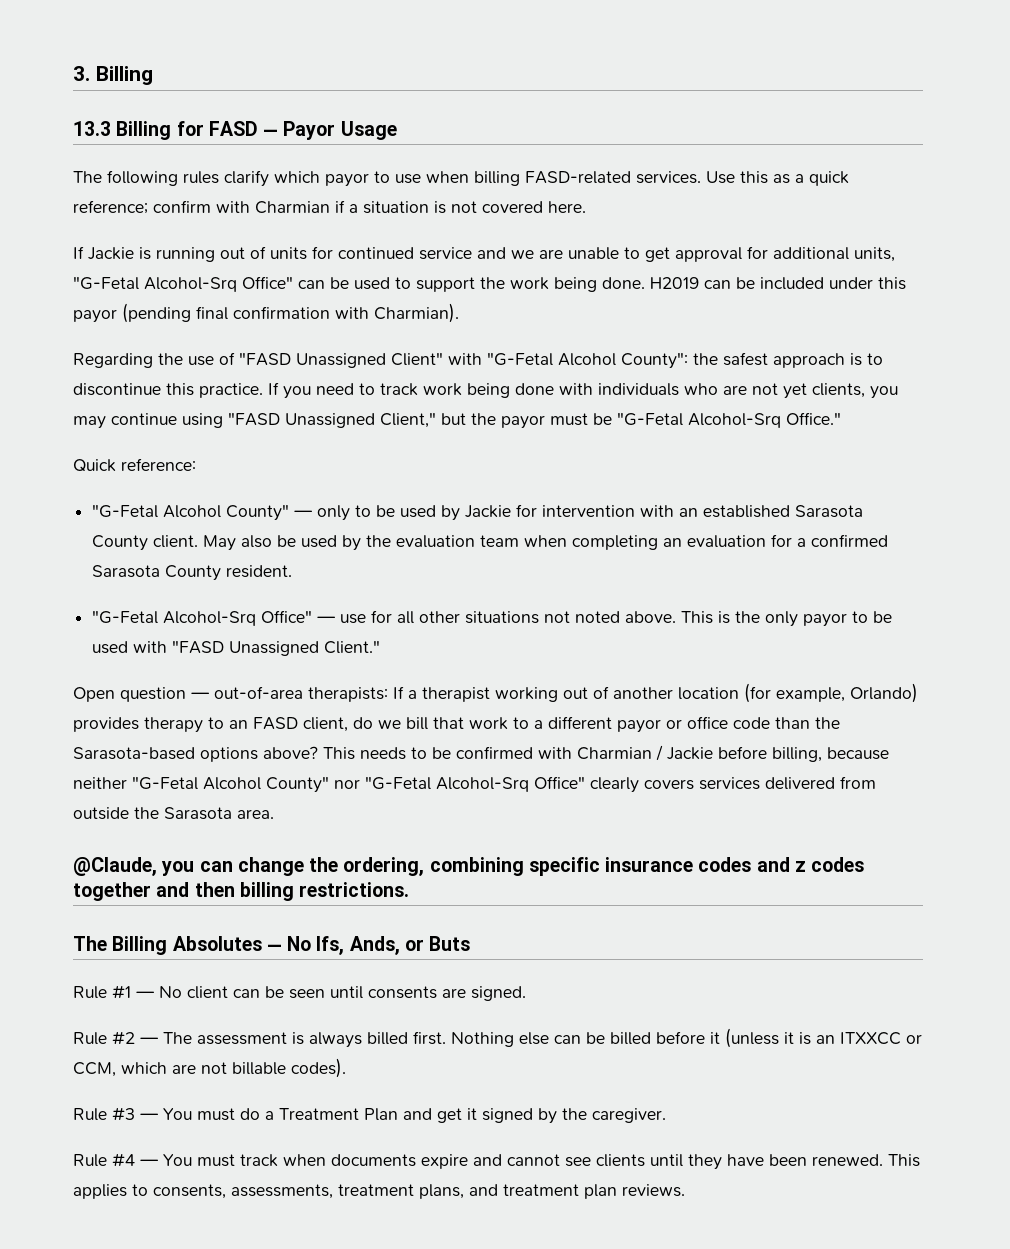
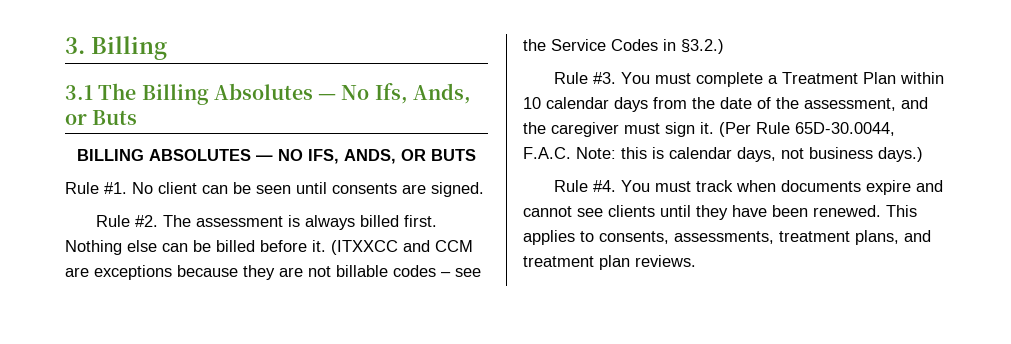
- 13.3 Billing for FASD — Payor Usage
- The following rules clarify which payor to use when billing FASD-related services. Use this as a quick reference; confirm with Charmian if a situation is not covered here.
- If Jackie is running out of units for continued service and we are unable to get approval for additional units, "G-Fetal Alcohol-Srq Office" can be used to support the work being done. H2019 can be included under this payor (pending final confirmation with Charmian).
- Regarding the use of "FASD Unassigned Client" with "G-Fetal Alcohol County": the safest approach is to discontinue this practice. If you need to track work being done with individuals who are not yet clients, you may continue using "FASD Unassigned Client," but the payor must be "G-Fetal Alcohol-Srq Office."
- Quick reference:
- "G-Fetal Alcohol County" — only to be used by Jackie for intervention with an established Sarasota County client. May also be used by the evaluation team when completing an evaluation for a confirmed Sarasota County resident.
- "G-Fetal Alcohol-Srq Office" — use for all other situations not noted above. This is the only payor to be used with "FASD Unassigned Client."
- Open question — out-of-area therapists: If a therapist working out of another location (for example, Orlando) provides therapy to an FASD client, do we bill that work to a different payor or office code than the Sarasota-based options above? This needs to be confirmed with Charmian / Jackie before billing, because neither "G-Fetal Alcohol County" nor "G-Fetal Alcohol-Srq Office" clearly covers services delivered from outside the Sarasota area.
- @Claude, you can change the ordering, combining specific insurance codes and z codes together and then billing restrictions.
- The Billing Absolutes — No Ifs, Ands, or Buts
+ 3.1 The Billing Absolutes — No Ifs, Ands, or Buts
- Rule #1 — No client can be seen until consents are signed.
+ BILLING ABSOLUTES — NO IFS, ANDS, OR BUTS
+ Rule #1. No client can be seen until consents are signed.
- Rule #2 — The assessment is always billed first.
+ Rule #2. The assessment is always billed first.
- Nothing else can be billed before it (unless it is an ITXXCC or CCM, which are not billable codes).
- Rule #3 — You must do a Treatment Plan and get it signed by the caregiver.
- Rule #4 — You must track when documents expire and cannot see clients until they have been renewed.
+ Nothing else can be billed before it. (ITXXCC and CCM are exceptions because they are not billable codes – see the Service Codes in §3.2.)
+ Rule #3. You must complete a Treatment Plan within 10 calendar days from the date of the assessment, and the caregiver must sign it. (Per Rule 65D-30.0044, F.A.C. Note: this is calendar days, not business days.)
+ Rule #4. You must track when documents expire and cannot see clients until they have been renewed.

